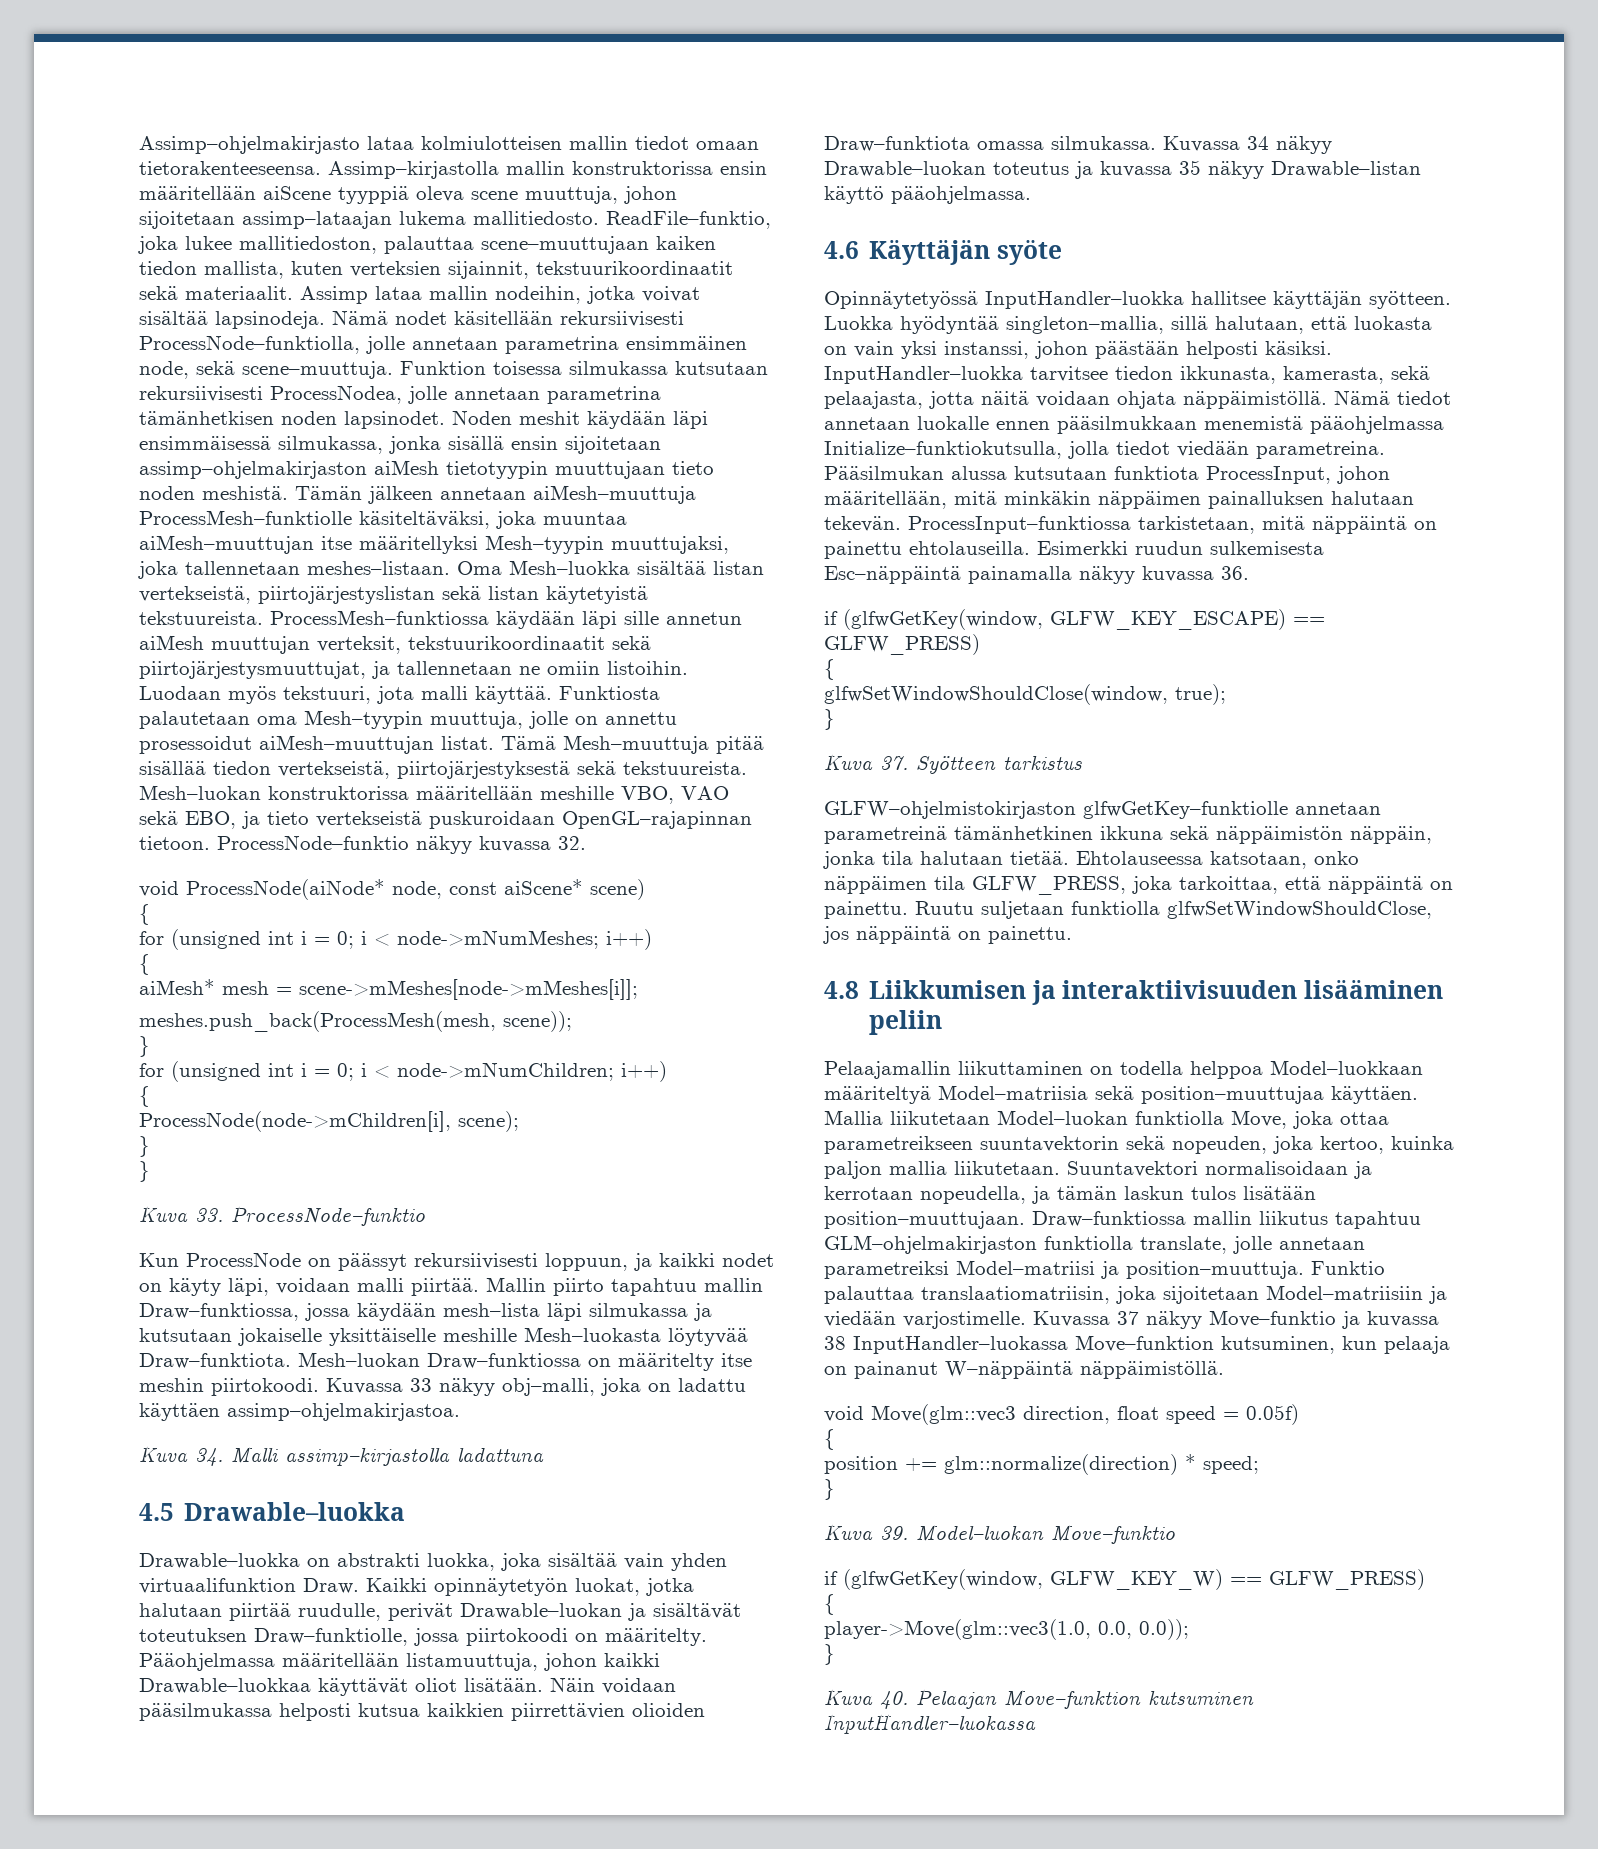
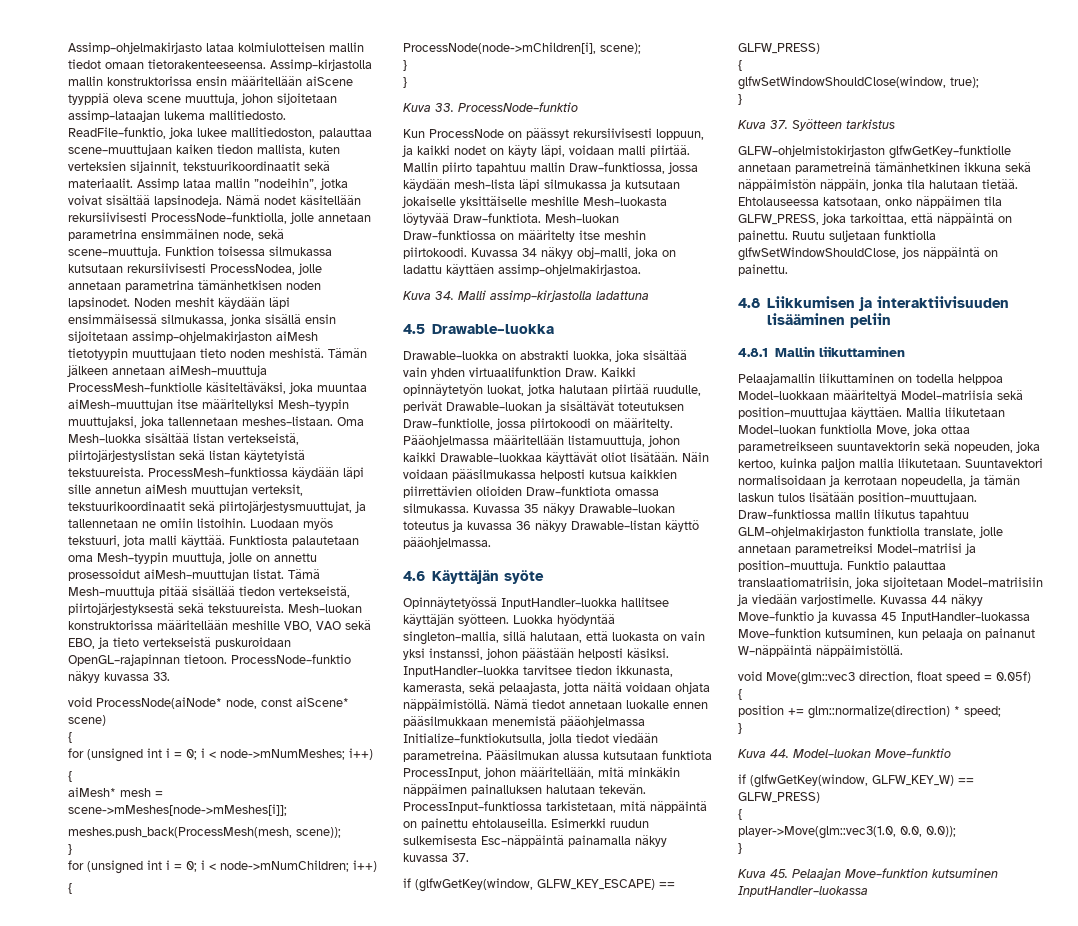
- Assimp lataa mallin nodeihin, jotka voivat sisältää lapsinodeja.
+ Assimp lataa mallin ”nodeihin”, jotka voivat sisältää lapsinodeja.
- ProcessNode–funktio näkyy kuvassa 32.
+ ProcessNode–funktio näkyy kuvassa 33.
- Kuvassa 33 näkyy obj–malli, joka on ladattu käyttäen assimp–ohjelmakirjastoa.
+ Kuvassa 34 näkyy obj–malli, joka on ladattu käyttäen assimp–ohjelmakirjastoa.
- Kuvassa 34 näkyy Drawable–luokan toteutus ja kuvassa 35 näkyy Drawable–listan käyttö pääohjelmassa.
+ Kuvassa 35 näkyy Drawable–luokan toteutus ja kuvassa 36 näkyy Drawable–listan käyttö pääohjelmassa.
- Esimerkki ruudun sulkemisesta Esc–näppäintä painamalla näkyy kuvassa 36.
+ Esimerkki ruudun sulkemisesta Esc–näppäintä painamalla näkyy kuvassa 37.
+ 4.8.1 Mallin liikuttaminen
- Kuvassa 37 näkyy Move–funktio ja kuvassa 38 InputHandler–luokassa Move–funktion kutsuminen, kun pelaaja on painanut W–näppäintä näppäimistöllä.
+ Kuvassa 44 näkyy Move–funktio ja kuvassa 45 InputHandler–luokassa Move–funktion kutsuminen, kun pelaaja on painanut W–näppäintä näppäimistöllä.
- Kuva 39. Model–luokan Move–funktio
+ Kuva 44. Model–luokan Move–funktio
- Kuva 40. Pelaajan Move–funktion kutsuminen InputHandler–luokassa
+ Kuva 45. Pelaajan Move–funktion kutsuminen InputHandler–luokassa

